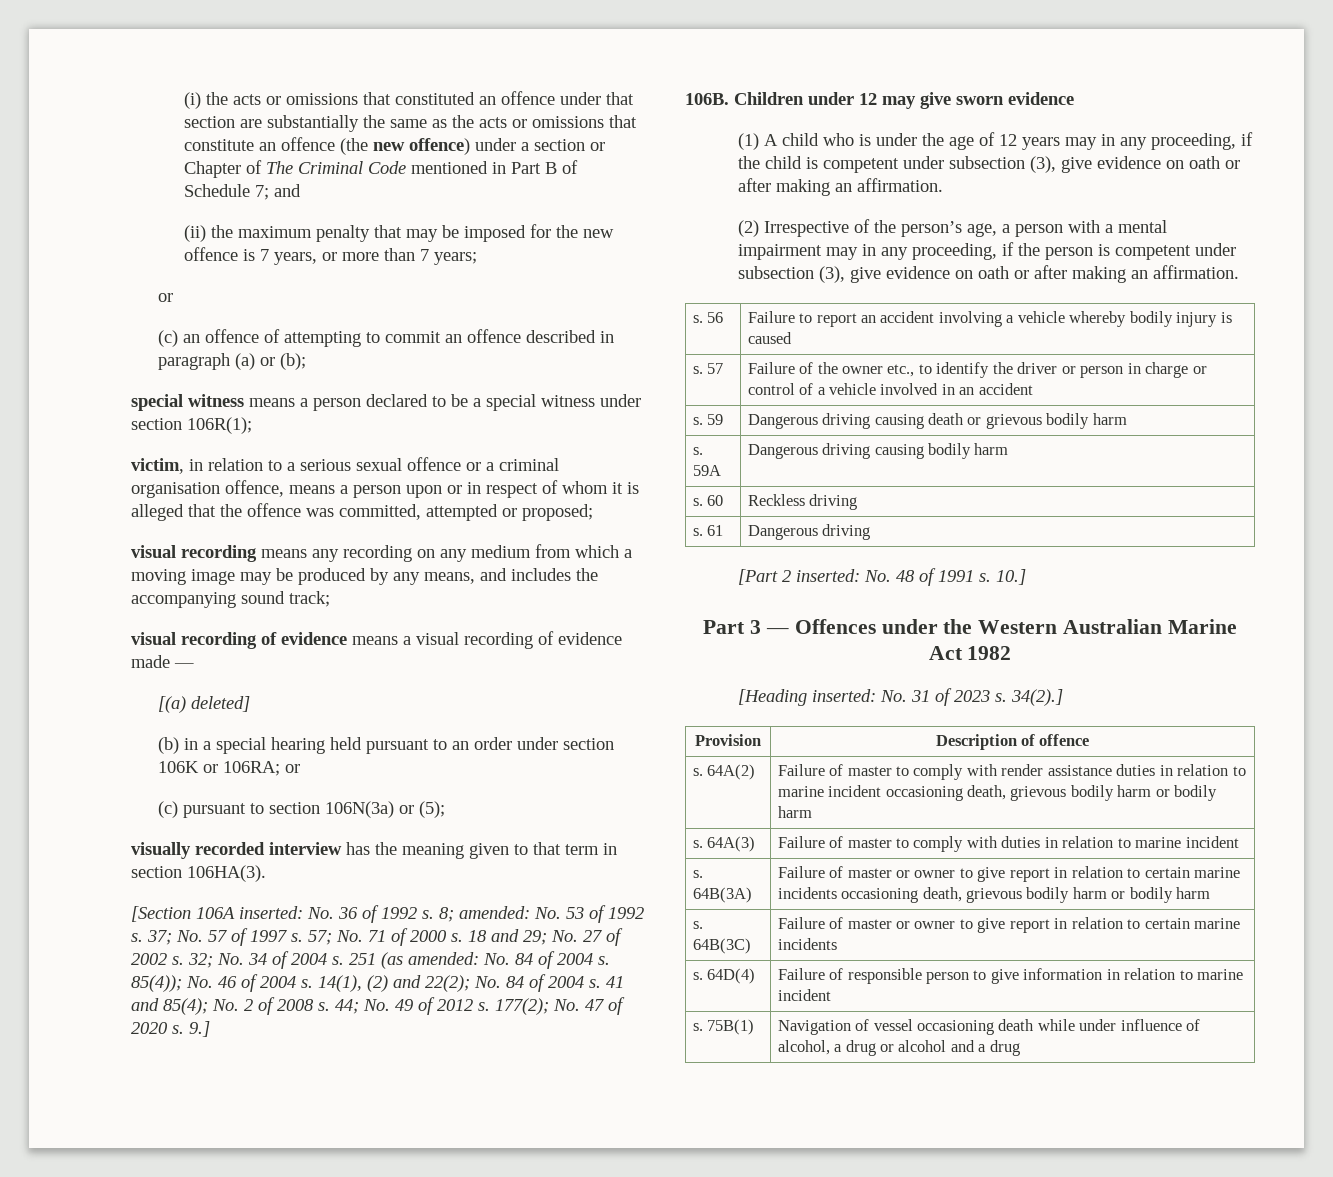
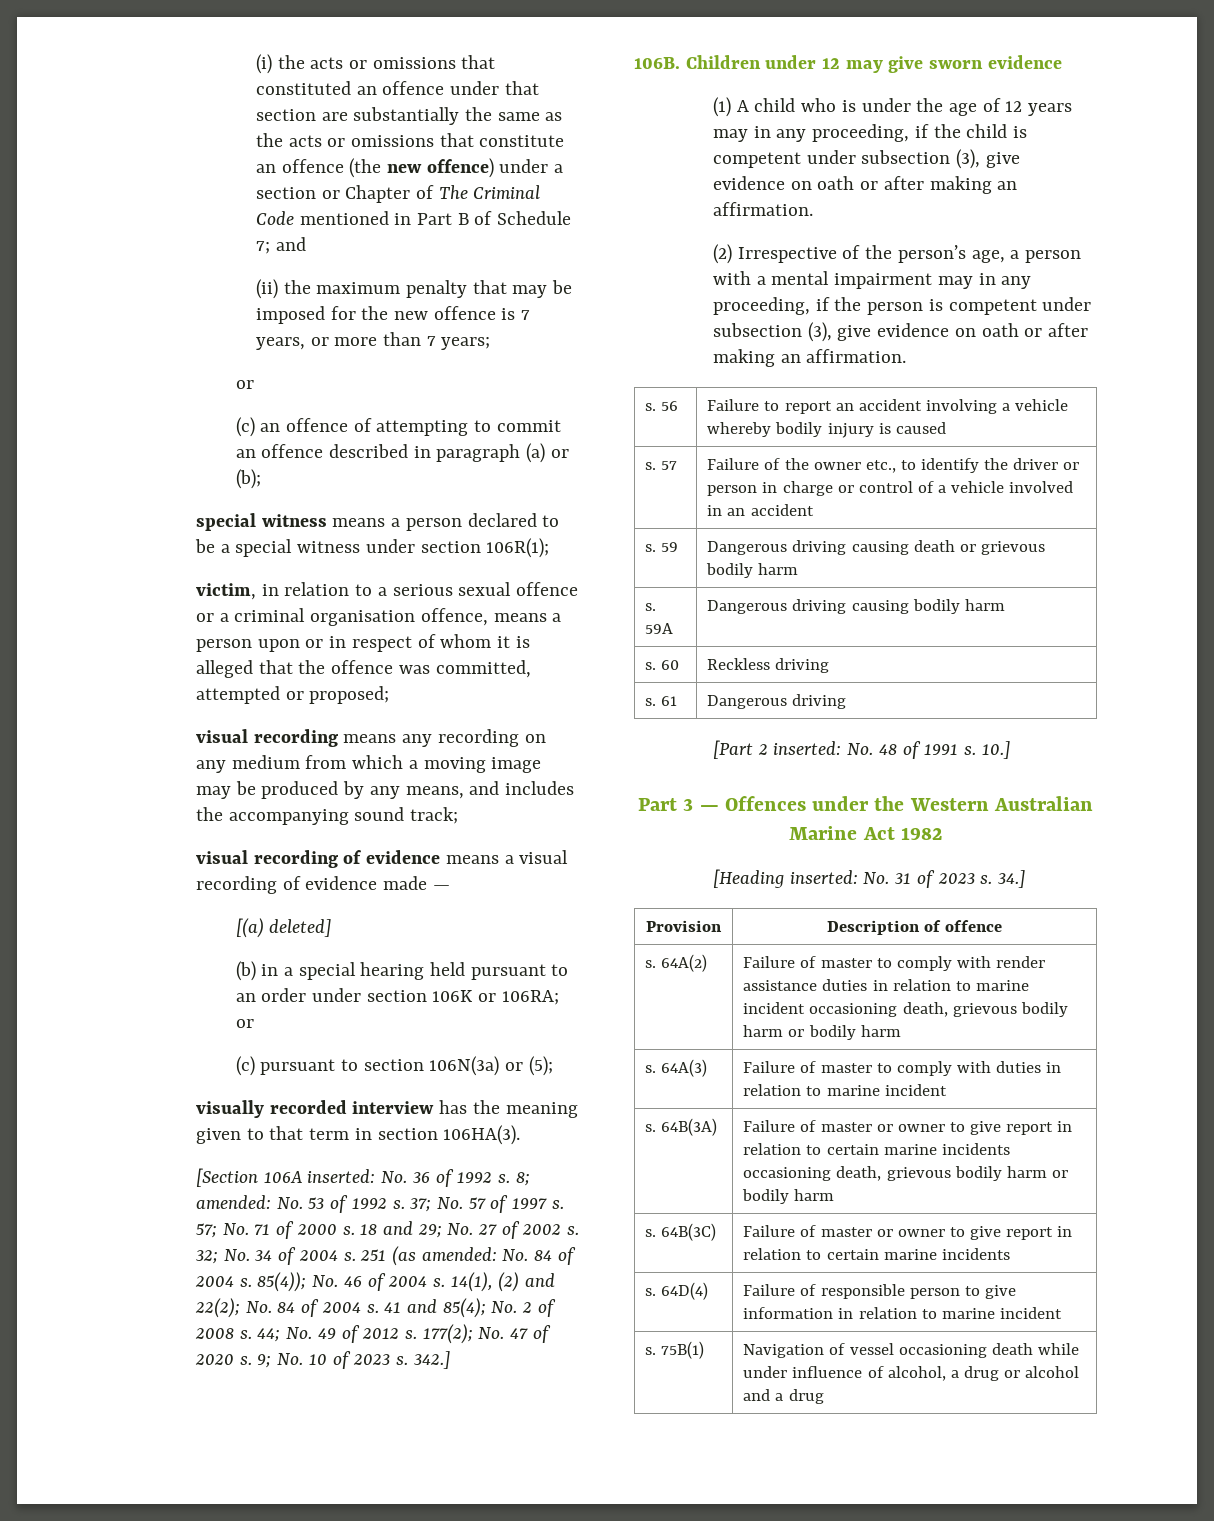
- 9.]
+ 9; No. 10 of 2023 s. 342.]
- 34(2).]
+ 34.]

